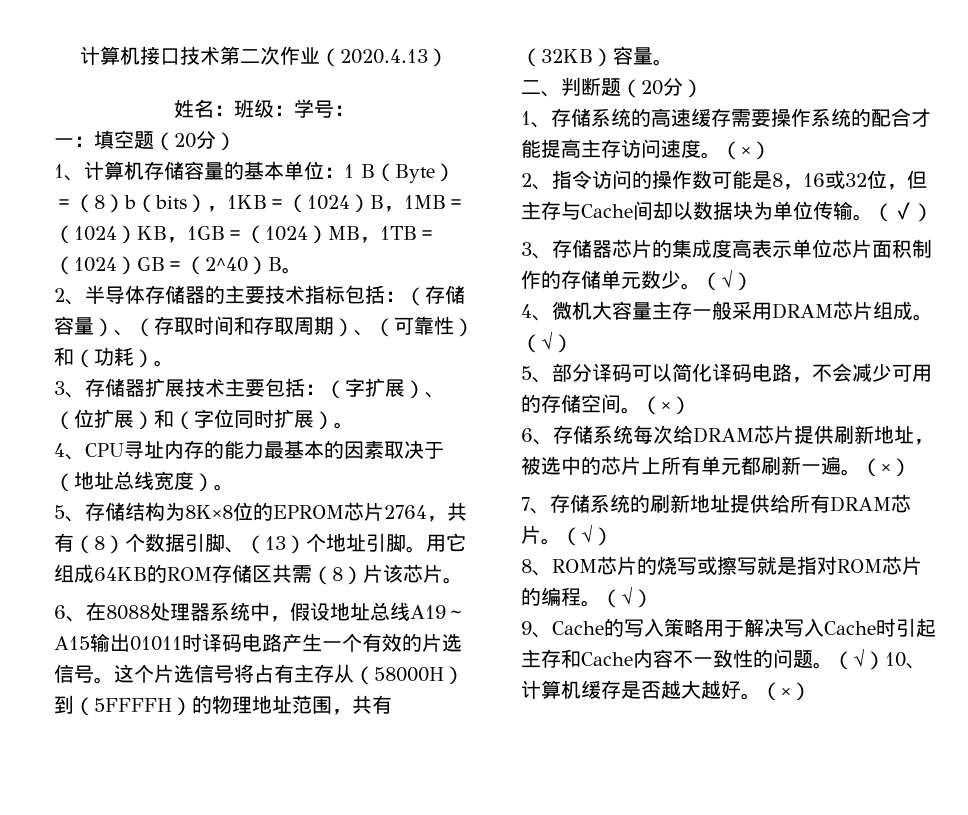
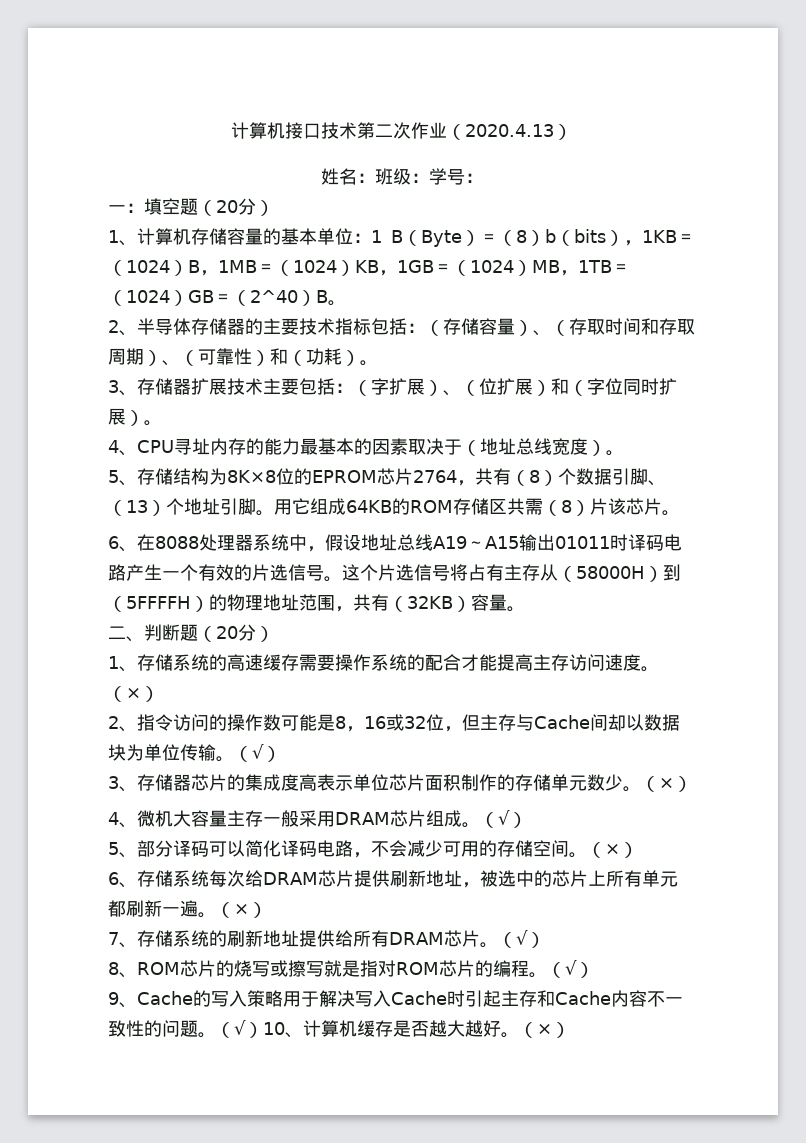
- 2、指令访问的操作数可能是8，16或32位，但主存与Cache间却以数据块为单位传输。（✓）
+ 2、指令访问的操作数可能是8，16或32位，但主存与Cache间却以数据块为单位传输。（√）
- 3、存储器芯片的集成度高表示单位芯片面积制作的存储单元数少。（√）
+ 3、存储器芯片的集成度高表示单位芯片面积制作的存储单元数少。（×）

